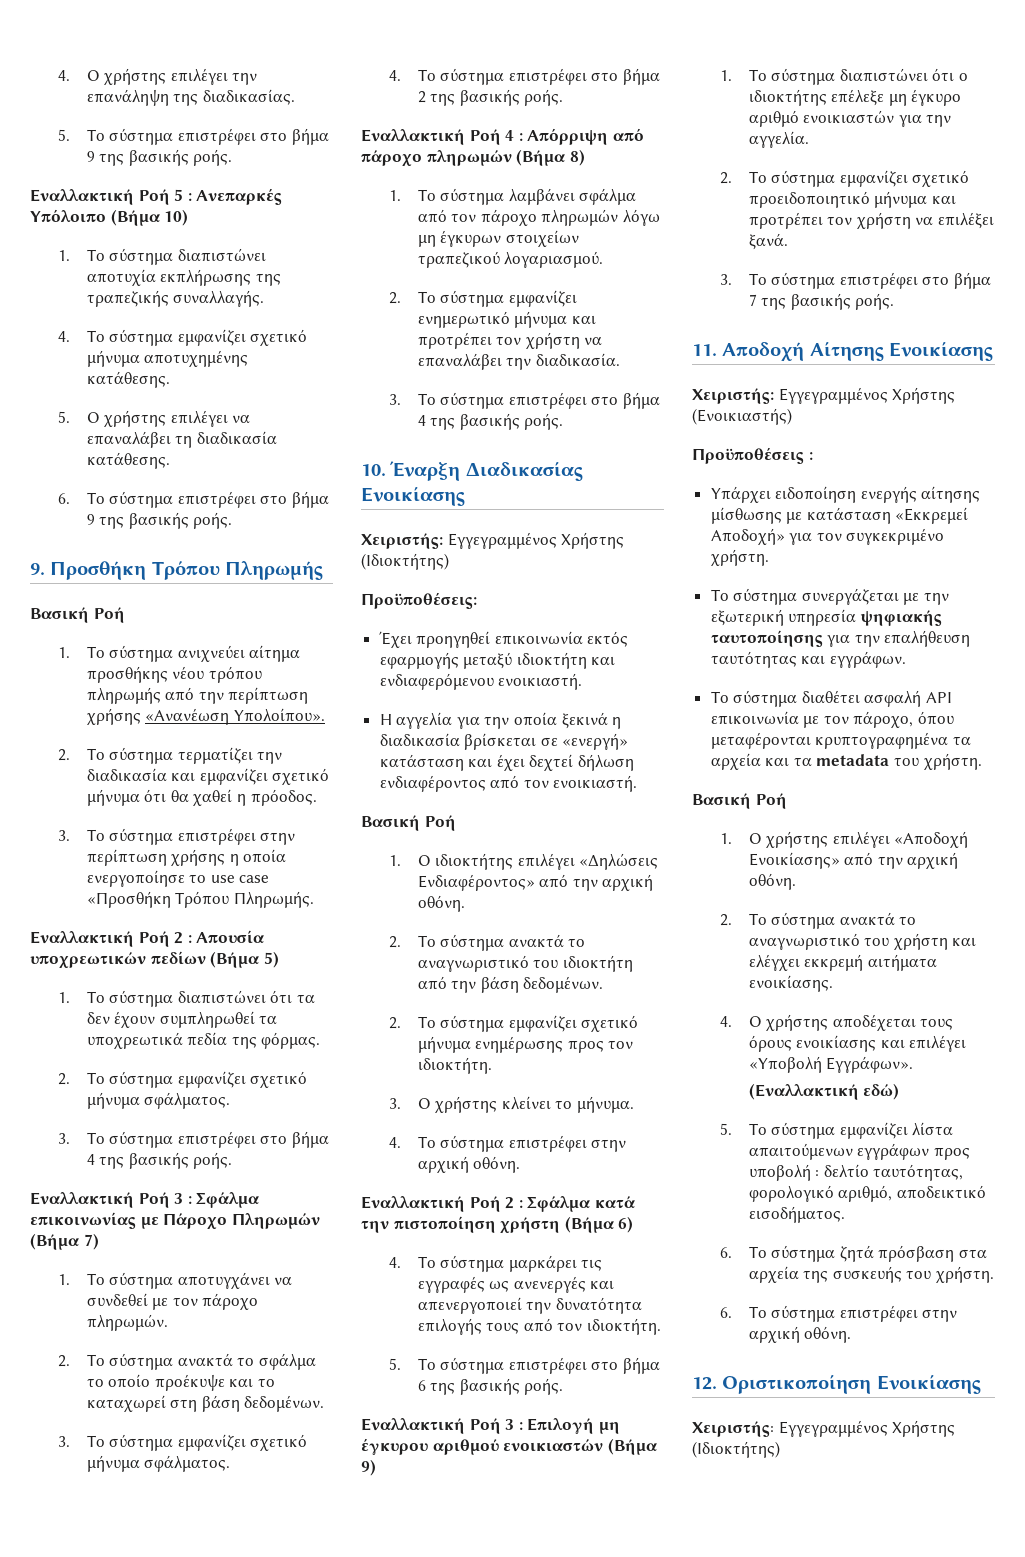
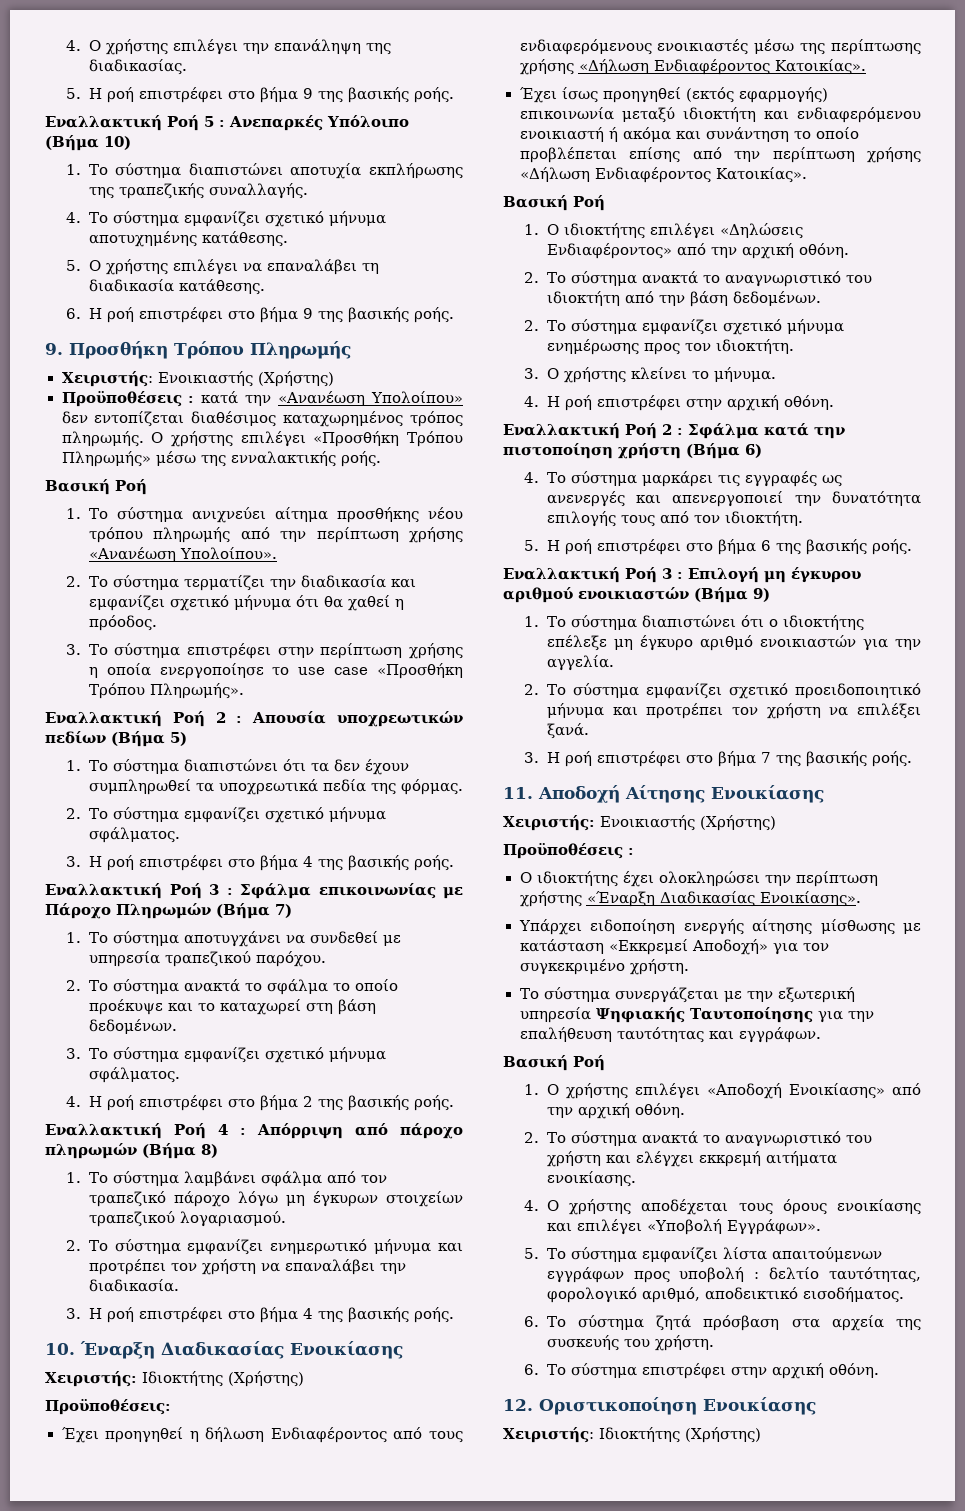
- 5. Το σύστημα επιστρέφει στο βήμα 9 της βασικής ροής.
+ 5. Η ροή επιστρέφει στο βήμα 9 της βασικής ροής.
- 6. Το σύστημα επιστρέφει στο βήμα 9 της βασικής ροής.
+ 6. Η ροή επιστρέφει στο βήμα 9 της βασικής ροής.
  9. Προσθήκη Τρόπου Πληρωμής
+ Χειριστής: Ενοικιαστής (Χρήστης)
+ Προϋποθέσεις : κατά την «Ανανέωση Υπολοίπου» δεν εντοπίζεται διαθέσιμος καταχωρημένος τρόπος πληρωμής. Ο χρήστης επιλέγει «Προσθήκη Τρόπου Πληρωμής» μέσω της ενναλακτικής ροής.
- 3. Το σύστημα επιστρέφει στην περίπτωση χρήσης η οποία ενεργοποίησε το use case «Προσθήκη Τρόπου Πληρωμής.
+ 3. Το σύστημα επιστρέφει στην περίπτωση χρήσης η οποία ενεργοποίησε το use case «Προσθήκη Τρόπου Πληρωμής».
  2. Το σύστημα εμφανίζει σχετικό μήνυμα σφάλματος.
- 3. Το σύστημα επιστρέφει στο βήμα 4 της βασικής ροής.
+ 3. Η ροή επιστρέφει στο βήμα 4 της βασικής ροής.
- 1. Το σύστημα αποτυγχάνει να συνδεθεί με τον πάροχο πληρωμών.
+ 1. Το σύστημα αποτυγχάνει να συνδεθεί με υπηρεσία τραπεζικού παρόχου.
- 4. Το σύστημα επιστρέφει στο βήμα 2 της βασικής ροής.
+ 4. Η ροή επιστρέφει στο βήμα 2 της βασικής ροής.
- 1. Το σύστημα λαμβάνει σφάλμα από τον πάροχο πληρωμών λόγω μη έγκυρων στοιχείων τραπεζικού λογαριασμού.
+ 1. Το σύστημα λαμβάνει σφάλμα από τον τραπεζικό πάροχο λόγω μη έγκυρων στοιχείων τραπεζικού λογαριασμού.
  2. Το σύστημα εμφανίζει ενημερωτικό μήνυμα και προτρέπει τον χρήστη να επαναλάβει την διαδικασία.
- 3. Το σύστημα επιστρέφει στο βήμα 4 της βασικής ροής.
+ 3. Η ροή επιστρέφει στο βήμα 4 της βασικής ροής.
  10. Έναρξη Διαδικασίας Ενοικίασης
- Χειριστής: Εγγεγραμμένος Χρήστης (Ιδιοκτήτης)
+ Χειριστής: Ιδιοκτήτης (Χρήστης)
- Έχει προηγηθεί επικοινωνία εκτός εφαρμογής μεταξύ ιδιοκτήτη και ενδιαφερόμενου ενοικιαστή.
- Η αγγελία για την οποία ξεκινά η διαδικασία βρίσκεται σε «ενεργή» κατάσταση και έχει δεχτεί δήλωση ενδιαφέροντος από τον ενοικιαστή.
+ Έχει προηγηθεί η δήλωση Ενδιαφέροντος από τους ενδιαφερόμενους ενοικιαστές μέσω της περίπτωσης χρήσης «Δήλωση Ενδιαφέροντος Κατοικίας».
+ Έχει ίσως προηγηθεί (εκτός εφαρμογής) επικοινωνία μεταξύ ιδιοκτήτη και ενδιαφερόμενου ενοικιαστή ή ακόμα και συνάντηση το οποίο προβλέπεται επίσης από την περίπτωση χρήσης «Δήλωση Ενδιαφέροντος Κατοικίας».
- 4. Το σύστημα επιστρέφει στην αρχική οθόνη.
+ 4. Η ροή επιστρέφει στην αρχική οθόνη.
- 5. Το σύστημα επιστρέφει στο βήμα 6 της βασικής ροής.
+ 5. Η ροή επιστρέφει στο βήμα 6 της βασικής ροής.
- 3. Το σύστημα επιστρέφει στο βήμα 7 της βασικής ροής.
+ 3. Η ροή επιστρέφει στο βήμα 7 της βασικής ροής.
  11. Αποδοχή Αίτησης Ενοικίασης
- Χειριστής: Εγγεγραμμένος Χρήστης (Ενοικιαστής)
+ Χειριστής: Ενοικιαστής (Χρήστης)
  Προϋποθέσεις :
+ Ο ιδιοκτήτης έχει ολοκληρώσει την περίπτωση χρήστης «Έναρξη Διαδικασίας Ενοικίασης».
- Το σύστημα συνεργάζεται με την εξωτερική υπηρεσία ψηφιακής ταυτοποίησης για την επαλήθευση ταυτότητας και εγγράφων.
+ Το σύστημα συνεργάζεται με την εξωτερική υπηρεσία Ψηφιακής Ταυτοποίησης για την επαλήθευση ταυτότητας και εγγράφων.
- Το σύστημα διαθέτει ασφαλή API επικοινωνία με τον πάροχο, όπου μεταφέρονται κρυπτογραφημένα τα αρχεία και τα metadata του χρήστη.
- (Εναλλακτική εδώ)
  12. Οριστικοποίηση Ενοικίασης
- Χειριστής: Εγγεγραμμένος Χρήστης (Ιδιοκτήτης)
+ Χειριστής: Ιδιοκτήτης (Χρήστης)

